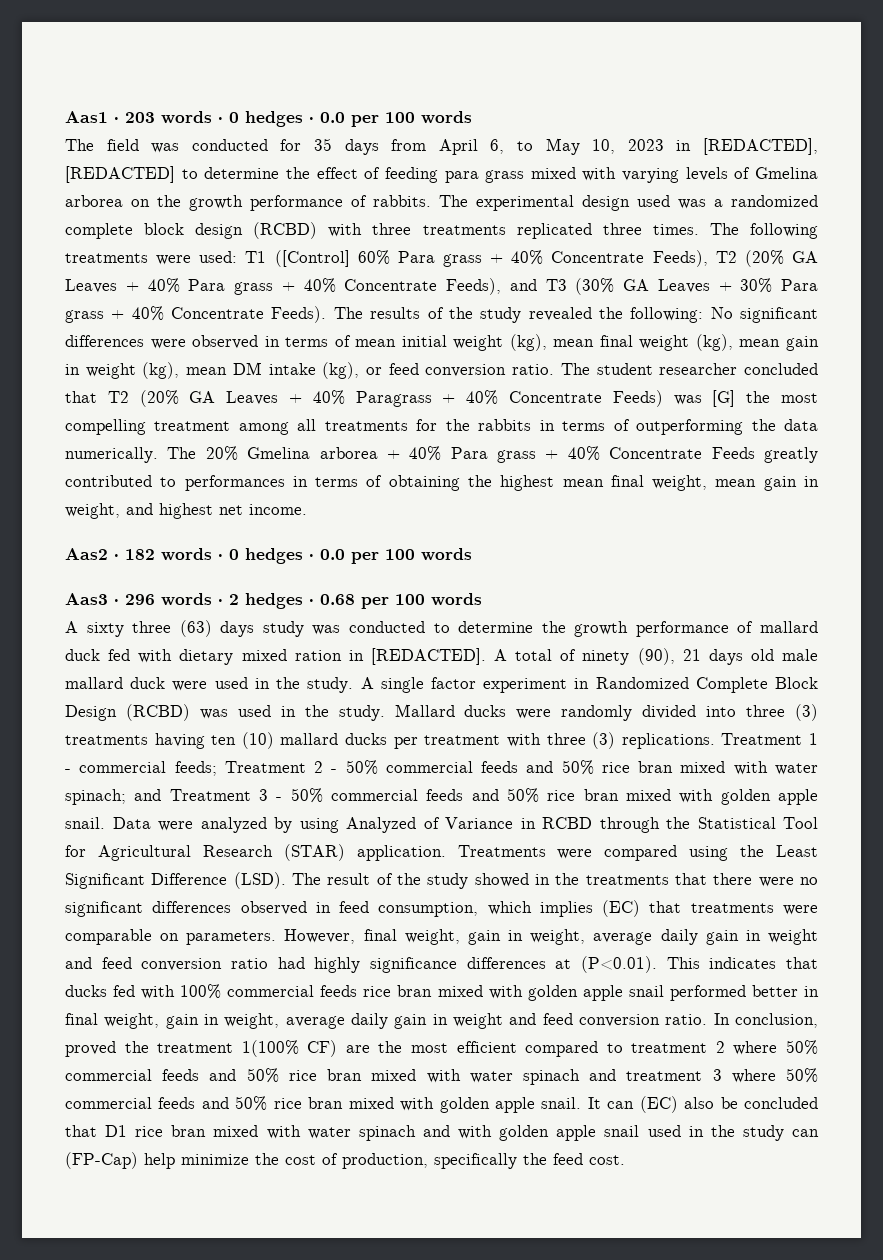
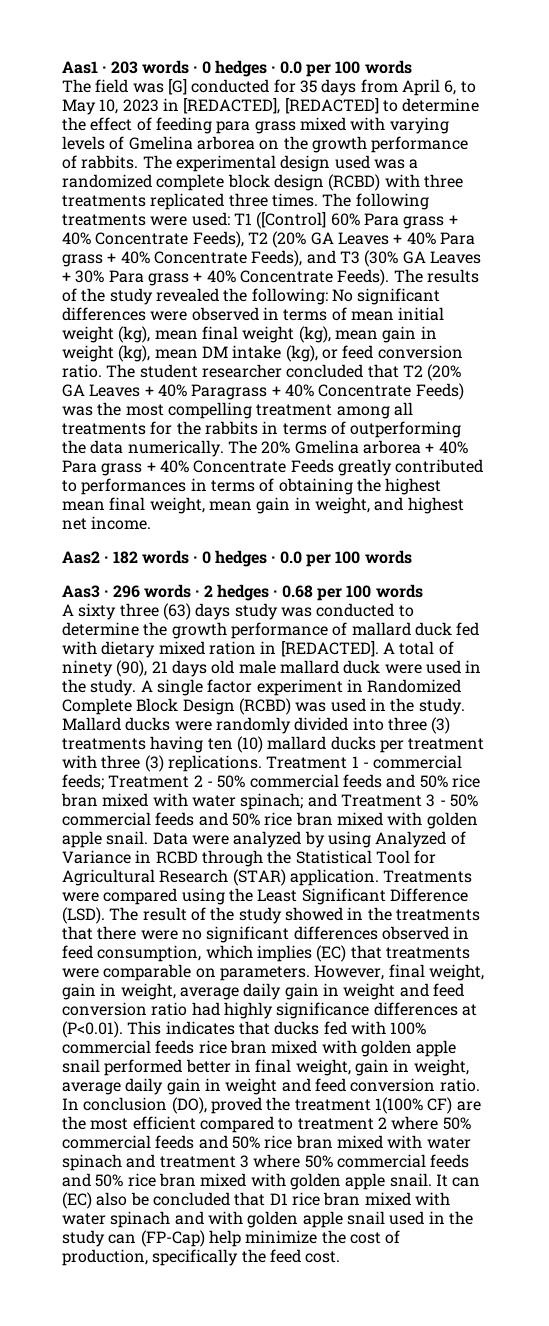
- The field was conducted for 35 days from April 6, to May 10, 2023 in [REDACTED], [REDACTED] to determine the effect of feeding para grass mixed with varying levels of Gmelina arborea on the growth performance of rabbits.
+ The field was [G] conducted for 35 days from April 6, to May 10, 2023 in [REDACTED], [REDACTED] to determine the effect of feeding para grass mixed with varying levels of Gmelina arborea on the growth performance of rabbits.
- The student researcher concluded that T2 (20% GA Leaves + 40% Paragrass + 40% Concentrate Feeds) was [G] the most compelling treatment among all treatments for the rabbits in terms of outperforming the data numerically.
+ The student researcher concluded that T2 (20% GA Leaves + 40% Paragrass + 40% Concentrate Feeds) was the most compelling treatment among all treatments for the rabbits in terms of outperforming the data numerically.
- In conclusion, proved the treatment 1(100% CF) are the most efficient compared to treatment 2 where 50% commercial feeds and 50% rice bran mixed with water spinach and treatment 3 where 50% commercial feeds and 50% rice bran mixed with golden apple snail.
+ In conclusion (DO), proved the treatment 1(100% CF) are the most efficient compared to treatment 2 where 50% commercial feeds and 50% rice bran mixed with water spinach and treatment 3 where 50% commercial feeds and 50% rice bran mixed with golden apple snail.

